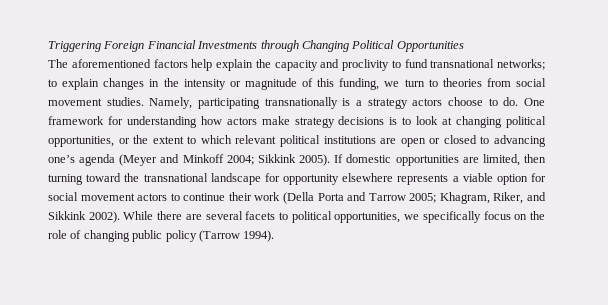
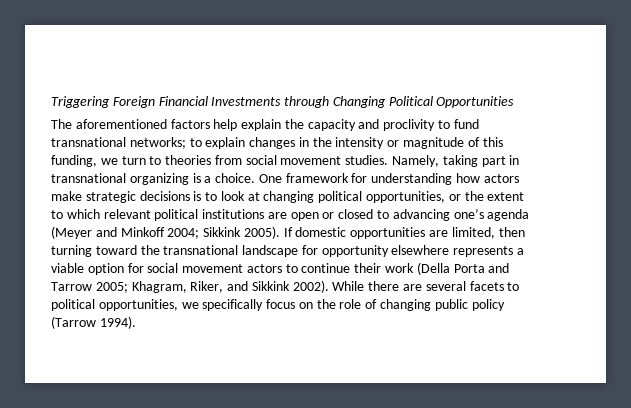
- Namely, participating transnationally is a strategy actors choose to do.
+ Namely, taking part in transnational organizing is a choice.
- One framework for understanding how actors make strategy decisions is to look at changing political opportunities, or the extent to which relevant political institutions are open or closed to advancing one’s agenda (Meyer and Minkoff 2004; Sikkink 2005).
+ One framework for understanding how actors make strategic decisions is to look at changing political opportunities, or the extent to which relevant political institutions are open or closed to advancing one’s agenda (Meyer and Minkoff 2004; Sikkink 2005).

